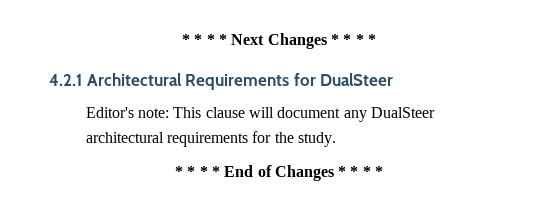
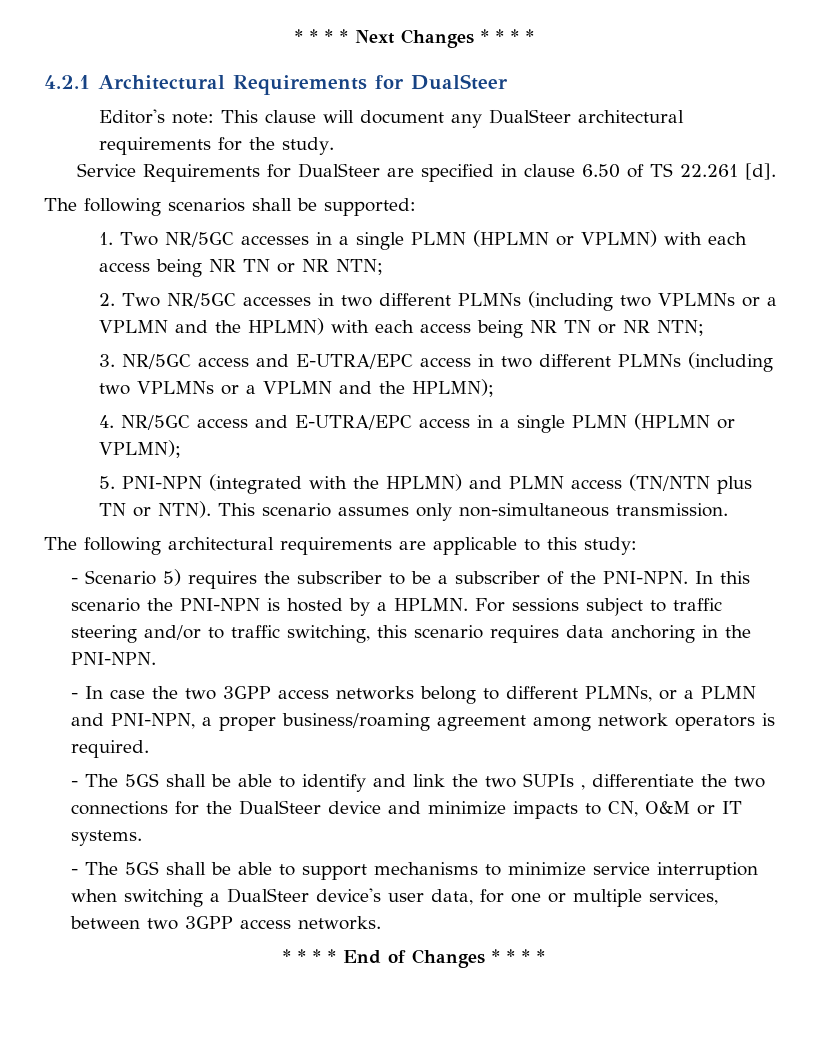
+ Service Requirements for DualSteer are specified in clause 6.50 of TS 22.261 [d].
+ The following scenarios shall be supported:
+ 1. Two NR/5GC accesses in a single PLMN (HPLMN or VPLMN) with each access being NR TN or NR NTN;
+ 2. Two NR/5GC accesses in two different PLMNs (including two VPLMNs or a VPLMN and the HPLMN) with each access being NR TN or NR NTN;
+ 3. NR/5GC access and E-UTRA/EPC access in two different PLMNs (including two VPLMNs or a VPLMN and the HPLMN);
+ 4. NR/5GC access and E-UTRA/EPC access in a single PLMN (HPLMN or VPLMN);
+ 5. PNI-NPN (integrated with the HPLMN) and PLMN access (TN/NTN plus TN or NTN). This scenario assumes only non-simultaneous transmission.
+ The following architectural requirements are applicable to this study:
+ - Scenario 5) requires the subscriber to be a subscriber of the PNI-NPN. In this scenario the PNI-NPN is hosted by a HPLMN. For sessions subject to traffic steering and/or to traffic switching, this scenario requires data anchoring in the PNI-NPN.
+ - In case the two 3GPP access networks belong to different PLMNs, or a PLMN and PNI-NPN, a proper business/roaming agreement among network operators is required.
+ - The 5GS shall be able to identify and link the two SUPIs , differentiate the two connections for the DualSteer device and minimize impacts to CN, O&M or IT systems.
+ - The 5GS shall be able to support mechanisms to minimize service interruption when switching a DualSteer device's user data, for one or multiple services, between two 3GPP access networks.

